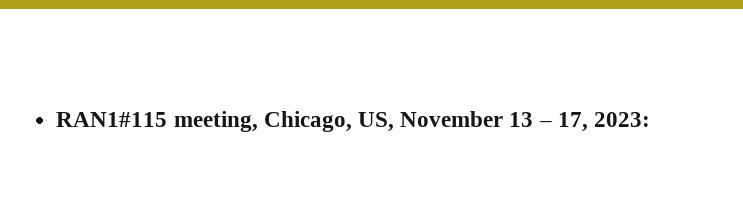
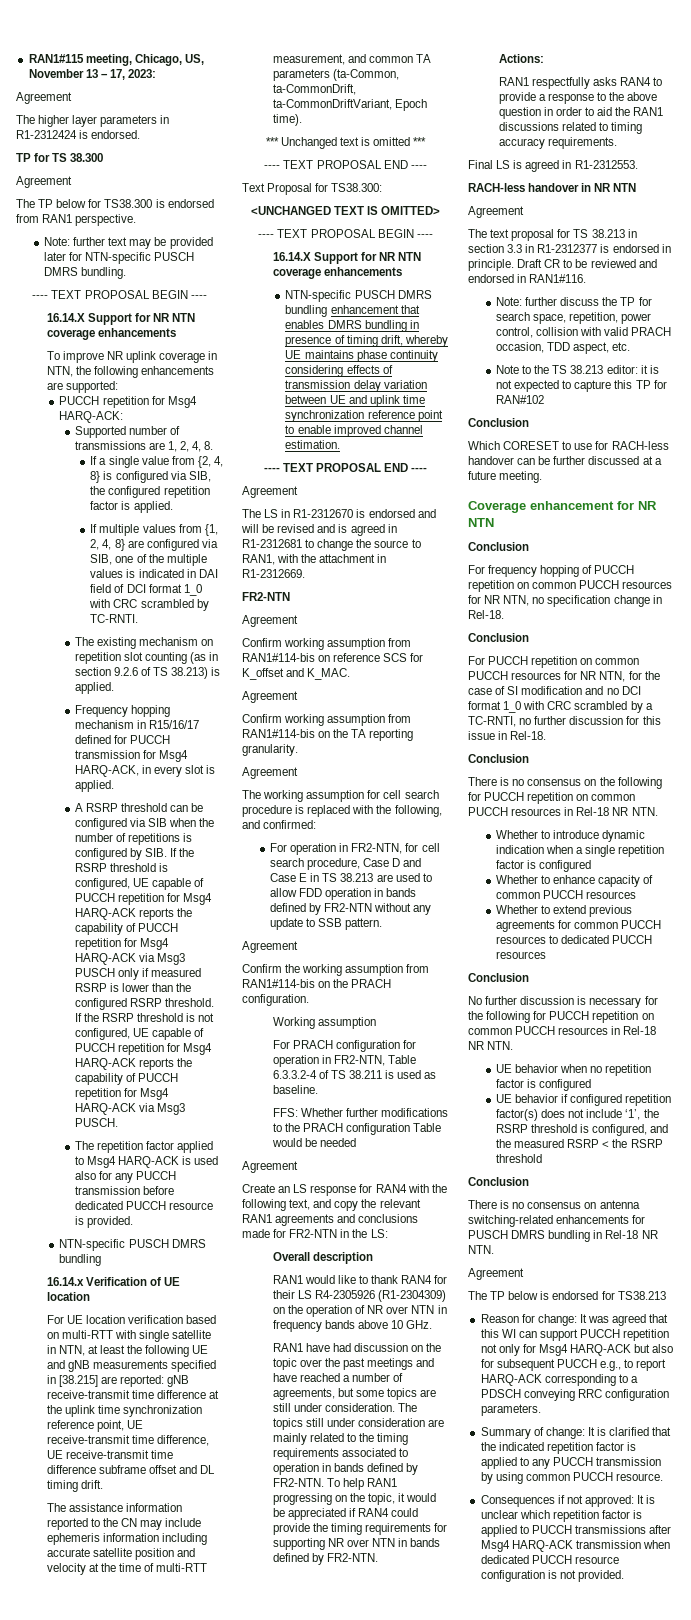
  RAN1#115 meeting, Chicago, US, November 13 – 17, 2023:
+ Agreement
+ The higher layer parameters in R1-2312424 is endorsed.
+ TP for TS 38.300
+ Agreement
+ The TP below for TS38.300 is endorsed from RAN1 perspective.
+ Note: further text may be provided later for NTN-specific PUSCH DMRS bundling.
+ ---- TEXT PROPOSAL BEGIN ----
+ 16.14.X Support for NR NTN coverage enhancements
+ To improve NR uplink coverage in NTN, the following enhancements are supported:
+ PUCCH repetition for Msg4 HARQ-ACK:
+ Supported number of transmissions are 1, 2, 4, 8.
+ If a single value from {2, 4, 8} is configured via SIB, the configured repetition factor is applied.
+ If multiple values from {1, 2, 4, 8} are configured via SIB, one of the multiple values is indicated in DAI field of DCI format 1_0 with CRC scrambled by TC-RNTI.
+ The existing mechanism on repetition slot counting (as in section 9.2.6 of TS 38.213) is applied.
+ Frequency hopping mechanism in R15/16/17 defined for PUCCH transmission for Msg4 HARQ-ACK, in every slot is applied.
+ A RSRP threshold can be configured via SIB when the number of repetitions is configured by SIB. If the RSRP threshold is configured, UE capable of PUCCH repetition for Msg4 HARQ-ACK reports the capability of PUCCH repetition for Msg4 HARQ-ACK via Msg3 PUSCH only if measured RSRP is lower than the configured RSRP threshold. If the RSRP threshold is not configured, UE capable of PUCCH repetition for Msg4 HARQ-ACK reports the capability of PUCCH repetition for Msg4 HARQ-ACK via Msg3 PUSCH.
+ The repetition factor applied to Msg4 HARQ-ACK is used also for any PUCCH transmission before dedicated PUCCH resource is provided.
+ NTN-specific PUSCH DMRS bundling
+ 16.14.x Verification of UE location
+ For UE location verification based on multi-RTT with single satellite in NTN, at least the following UE and gNB measurements specified in [38.215] are reported: gNB receive-transmit time difference at the uplink time synchronization reference point, UE receive-transmit time difference, UE receive-transmit time difference subframe offset and DL timing drift.
+ The assistance information reported to the CN may include ephemeris information including accurate satellite position and velocity at the time of multi-RTT measurement, and common TA parameters (ta-Common, ta-CommonDrift, ta-CommonDriftVariant, Epoch time).
+ *** Unchanged text is omitted ***
+ ---- TEXT PROPOSAL END ----
+ Text Proposal for TS38.300:
+ <UNCHANGED TEXT IS OMITTED>
+ ---- TEXT PROPOSAL BEGIN ----
+ 16.14.X Support for NR NTN coverage enhancements
+ NTN-specific PUSCH DMRS bundling enhancement that enables DMRS bundling in presence of timing drift, whereby UE maintains phase continuity considering effects of transmission delay variation between UE and uplink time synchronization reference point to enable improved channel estimation.
+ ---- TEXT PROPOSAL END ----
+ Agreement
+ The LS in R1-2312670 is endorsed and will be revised and is agreed in R1-2312681 to change the source to RAN1, with the attachment in R1-2312669.
+ FR2-NTN
+ Agreement
+ Confirm working assumption from RAN1#114-bis on reference SCS for K_offset and K_MAC.
+ Agreement
+ Confirm working assumption from RAN1#114-bis on the TA reporting granularity.
+ Agreement
+ The working assumption for cell search procedure is replaced with the following, and confirmed:
+ For operation in FR2-NTN, for cell search procedure, Case D and Case E in TS 38.213 are used to allow FDD operation in bands defined by FR2-NTN without any update to SSB pattern.
+ Agreement
+ Confirm the working assumption from RAN1#114-bis on the PRACH configuration.
+ Working assumption
+ For PRACH configuration for operation in FR2-NTN, Table 6.3.3.2-4 of TS 38.211 is used as baseline.
+ FFS: Whether further modifications to the PRACH configuration Table would be needed
+ Agreement
+ Create an LS response for RAN4 with the following text, and copy the relevant RAN1 agreements and conclusions made for FR2-NTN in the LS:
+ Overall description
+ RAN1 would like to thank RAN4 for their LS R4-2305926 (R1-2304309) on the operation of NR over NTN in frequency bands above 10 GHz.
+ RAN1 have had discussion on the topic over the past meetings and have reached a number of agreements, but some topics are still under consideration. The topics still under consideration are mainly related to the timing requirements associated to operation in bands defined by FR2-NTN. To help RAN1 progressing on the topic, it would be appreciated if RAN4 could provide the timing requirements for supporting NR over NTN in bands defined by FR2-NTN.
+ Actions:
+ RAN1 respectfully asks RAN4 to provide a response to the above question in order to aid the RAN1 discussions related to timing accuracy requirements.
+ Final LS is agreed in R1-2312553.
+ RACH-less handover in NR NTN
+ Agreement
+ The text proposal for TS 38.213 in section 3.3 in R1-2312377 is endorsed in principle. Draft CR to be reviewed and endorsed in RAN1#116.
+ Note: further discuss the TP for search space, repetition, power control, collision with valid PRACH occasion, TDD aspect, etc.
+ Note to the TS 38.213 editor: it is not expected to capture this TP for RAN#102
+ Conclusion
+ Which CORESET to use for RACH-less handover can be further discussed at a future meeting.
+ Coverage enhancement for NR NTN
+ Conclusion
+ For frequency hopping of PUCCH repetition on common PUCCH resources for NR NTN, no specification change in Rel-18.
+ Conclusion
+ For PUCCH repetition on common PUCCH resources for NR NTN, for the case of SI modification and no DCI format 1_0 with CRC scrambled by a TC-RNTI, no further discussion for this issue in Rel-18.
+ Conclusion
+ There is no consensus on the following for PUCCH repetition on common PUCCH resources in Rel-18 NR NTN.
+ Whether to introduce dynamic indication when a single repetition factor is configured
+ Whether to enhance capacity of common PUCCH resources
+ Whether to extend previous agreements for common PUCCH resources to dedicated PUCCH resources
+ Conclusion
+ No further discussion is necessary for the following for PUCCH repetition on common PUCCH resources in Rel-18 NR NTN.
+ UE behavior when no repetition factor is configured
+ UE behavior if configured repetition factor(s) does not include ‘1’, the RSRP threshold is configured, and the measured RSRP < the RSRP threshold
+ Conclusion
+ There is no consensus on antenna switching-related enhancements for PUSCH DMRS bundling in Rel-18 NR NTN.
+ Agreement
+ The TP below is endorsed for TS38.213
+ Reason for change: It was agreed that this WI can support PUCCH repetition not only for Msg4 HARQ-ACK but also for subsequent PUCCH e.g., to report HARQ-ACK corresponding to a PDSCH conveying RRC configuration parameters.
+ Summary of change: It is clarified that the indicated repetition factor is applied to any PUCCH transmission by using common PUCCH resource.
+ Consequences if not approved: It is unclear which repetition factor is applied to PUCCH transmissions after Msg4 HARQ-ACK transmission when dedicated PUCCH resource configuration is not provided.

